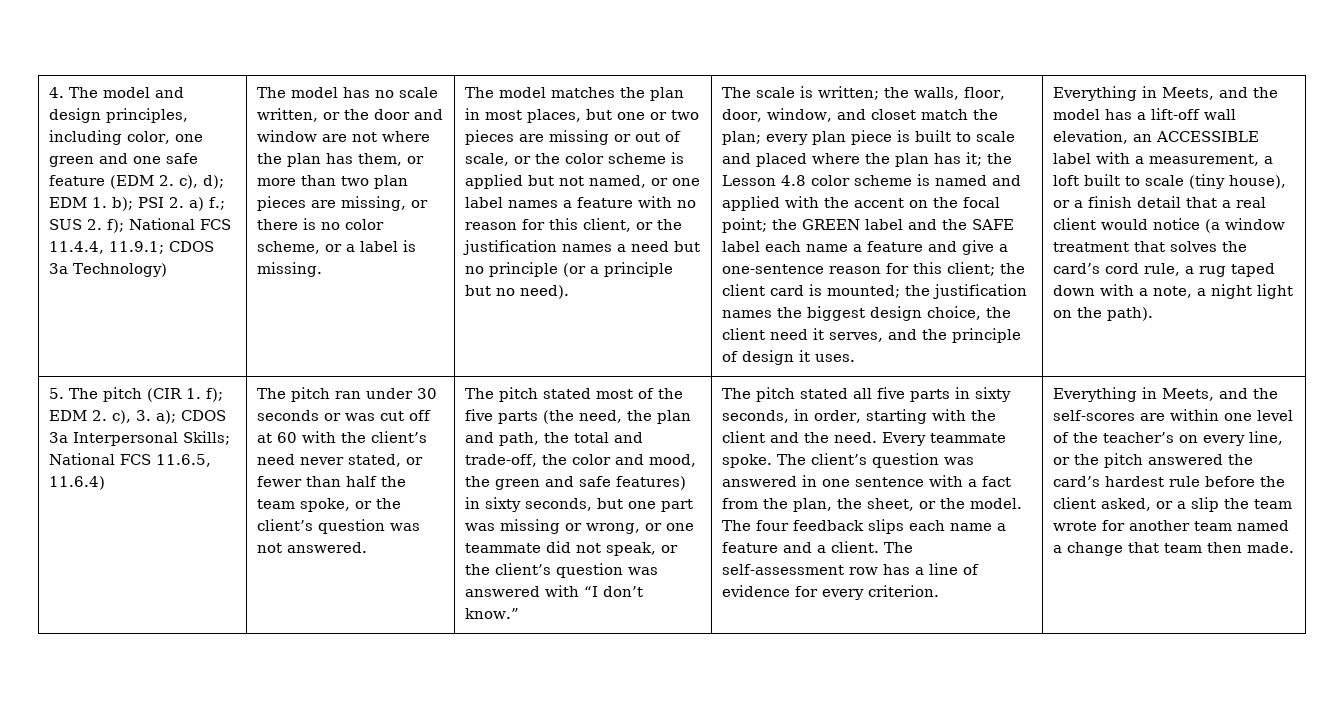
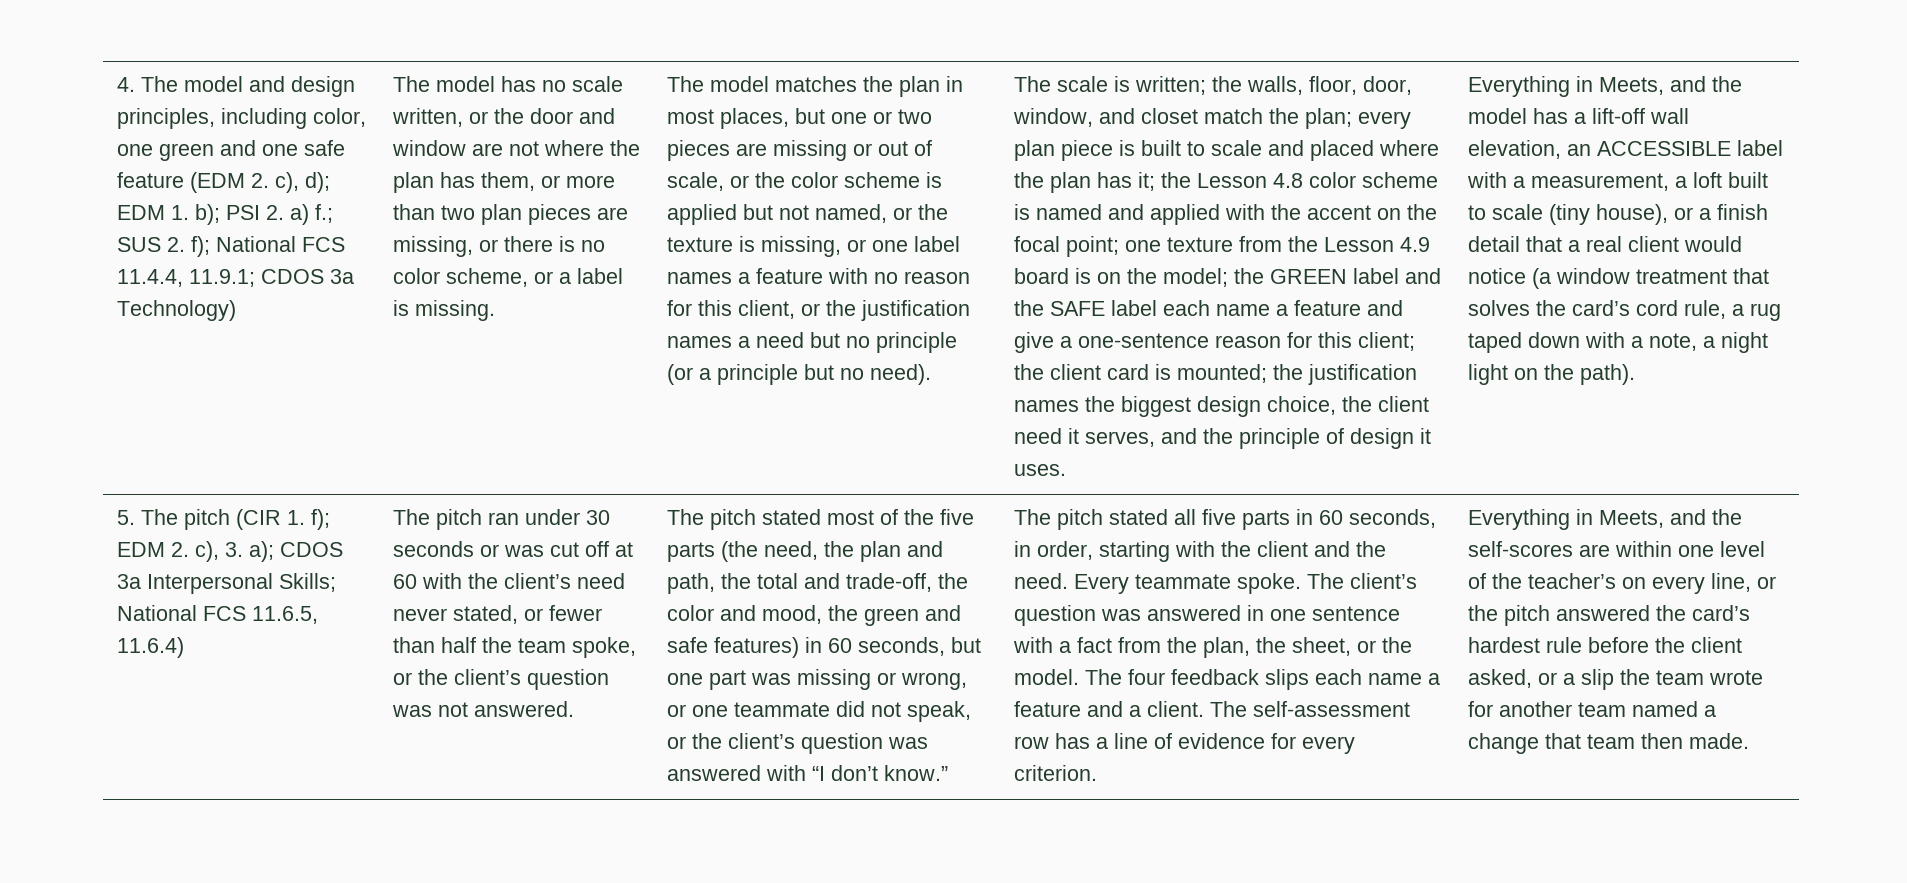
- The model matches the plan in most places, but one or two pieces are missing or out of scale, or the color scheme is applied but not named, or one label names a feature with no reason for this client, or the justification names a need but no principle (or a principle but no need).
+ The model matches the plan in most places, but one or two pieces are missing or out of scale, or the color scheme is applied but not named, or the texture is missing, or one label names a feature with no reason for this client, or the justification names a need but no principle (or a principle but no need).
+ one texture from the Lesson 4.9 board is on the model;
- The pitch stated most of the five parts (the need, the plan and path, the total and trade-off, the color and mood, the green and safe features) in sixty seconds, but one part was missing or wrong, or one teammate did not speak, or the client’s question was answered with “I don’t know.”
+ The pitch stated most of the five parts (the need, the plan and path, the total and trade-off, the color and mood, the green and safe features) in 60 seconds, but one part was missing or wrong, or one teammate did not speak, or the client’s question was answered with “I don’t know.”
- The pitch stated all five parts in sixty seconds, in order, starting with the client and the need.
+ The pitch stated all five parts in 60 seconds, in order, starting with the client and the need.

